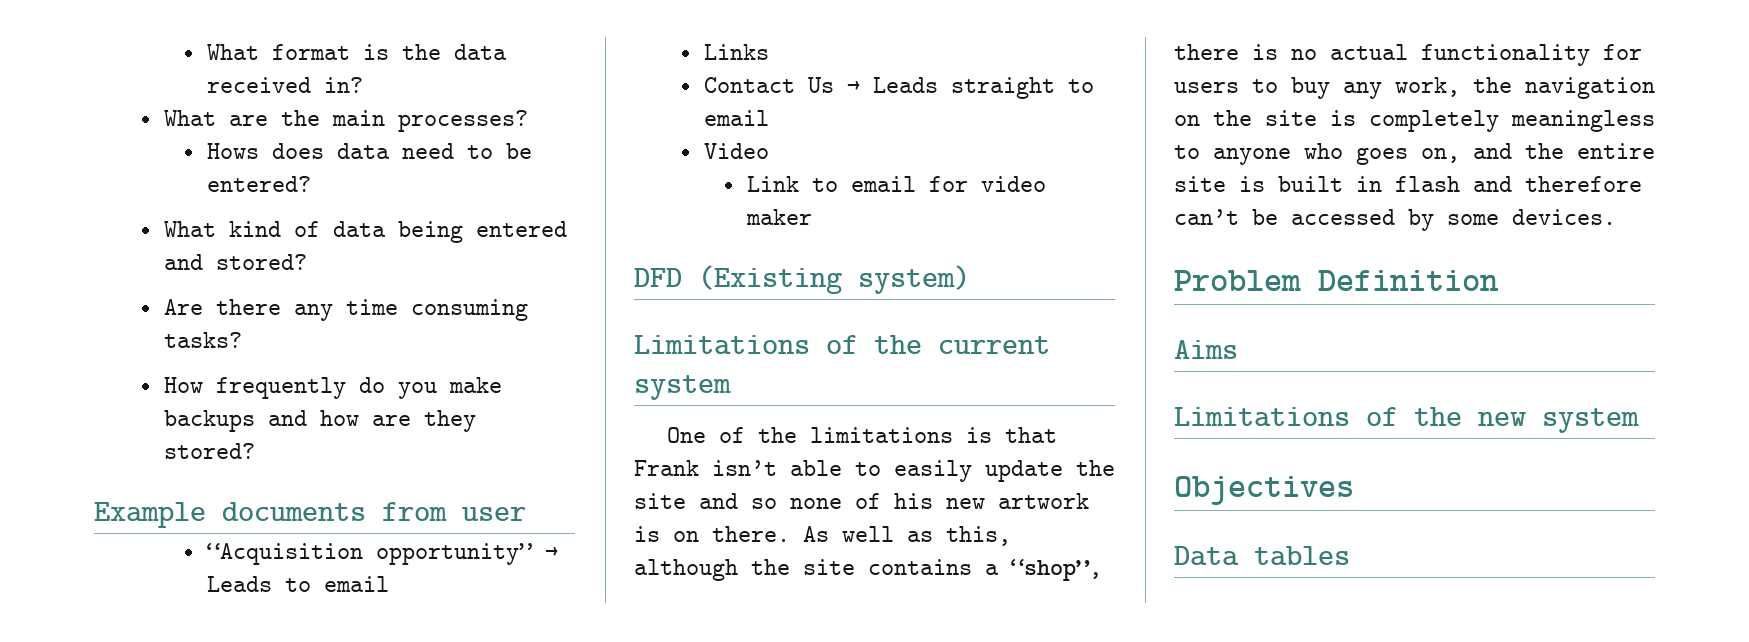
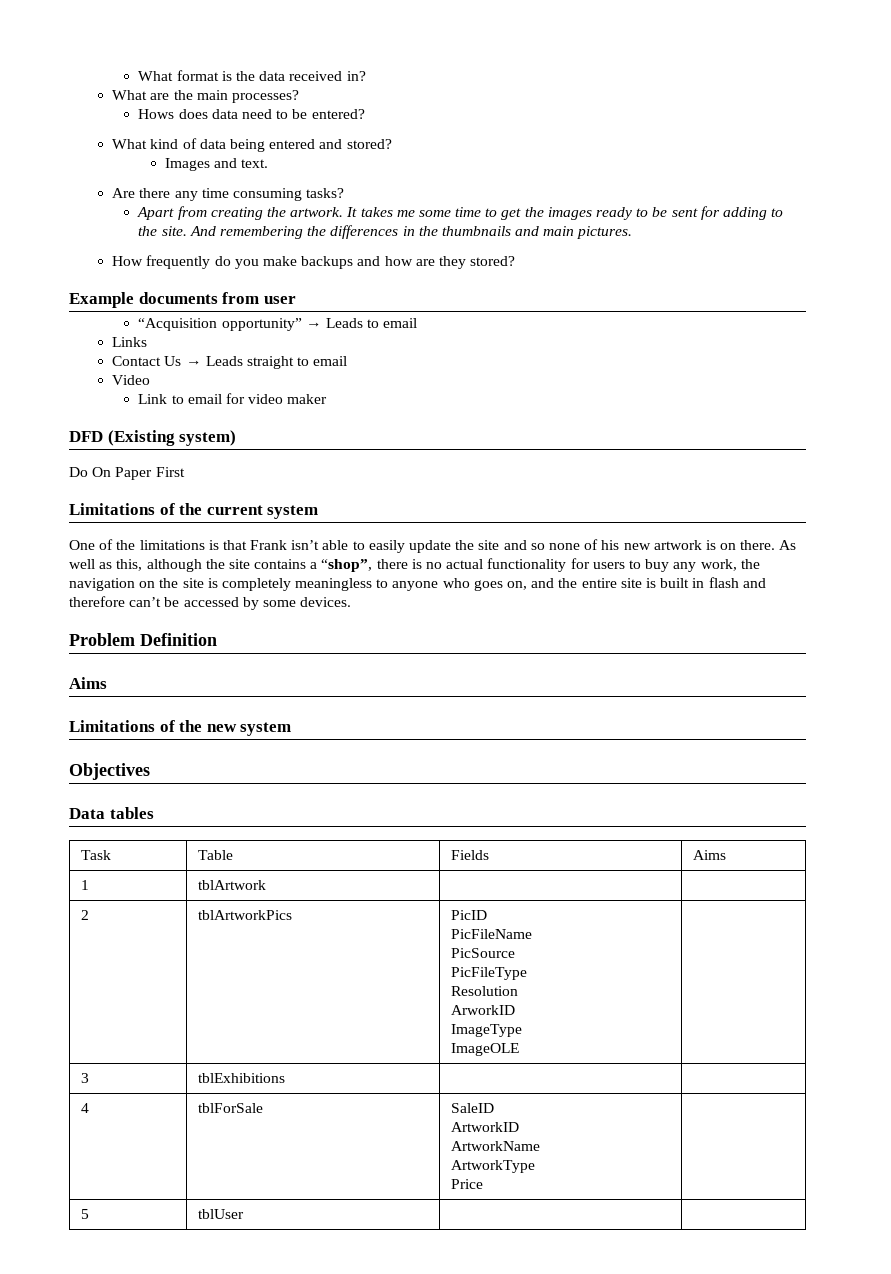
+ Images and text.
+ Apart from creating the artwork. It takes me some time to get the images ready to be sent for adding to the site. And remembering the differences in the thumbnails and main pictures.
+ Do On Paper First
+ Task | Table | Fields | Aims
+ 1 | tblArtwork | |
+ 2 | tblArtworkPics | PicID
+ PicFileName
+ PicSource
+ PicFileType
+ Resolution
+ ArworkID
+ ImageType
+ ImageOLE |
+ 3 | tblExhibitions | |
+ 4 | tblForSale | SaleID
+ ArtworkID
+ ArtworkName
+ ArtworkType
+ Price |
+ 5 | tblUser | |

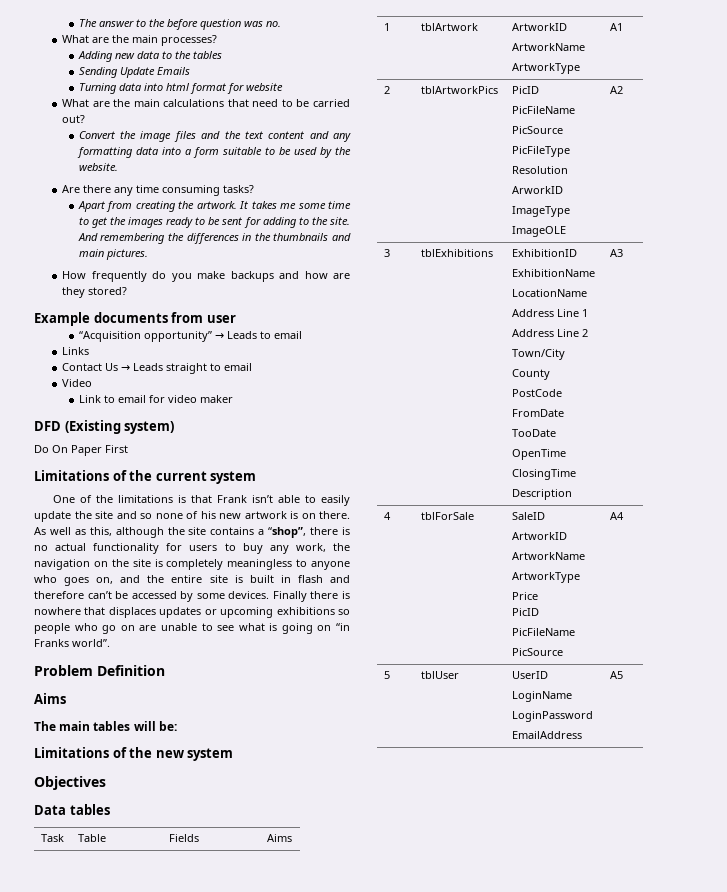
- What format is the data received in?
+ The answer to the before question was no.
- Hows does data need to be entered?
- What kind of data being entered and stored?
- Images and text.
+ Adding new data to the tables
+ Sending Update Emails
+ Turning data into html format for website
+ What are the main calculations that need to be carried out?
+ Convert the image files and the text content and any formatting data into a form suitable to be used by the website.
- As well as this, although the site contains a “shop”, there is no actual functionality for users to buy any work, the navigation on the site is completely meaningless to anyone who goes on, and the entire site is built in flash and therefore can’t be accessed by some devices.
+ As well as this, although the site contains a “shop”, there is no actual functionality for users to buy any work, the navigation on the site is completely meaningless to anyone who goes on, and the entire site is built in flash and therefore can’t be accessed by some devices. Finally there is nowhere that displaces updates or upcoming exhibitions so people who go on are unable to see what is going on “in Franks world”.
  Problem Definition
  Aims
+ The main tables will be:
- 1 | tblArtwork | |
+ 1 | tblArtwork | ArtworkID
+ ArtworkName
+ ArtworkType | A1
  2 | tblArtworkPics | PicID
  PicFileName
  PicSource
  PicFileType
  Resolution
  ArworkID
  ImageType
- ImageOLE |
+ ImageOLE | A2
- 3 | tblExhibitions | |
+ 3 | tblExhibitions | ExhibitionID
+ ExhibitionName
+ LocationName
+ Address Line 1
+ Address Line 2
+ Town/City
+ County
+ PostCode
+ FromDate
+ TooDate
+ OpenTime
+ ClosingTime
+ Description | A3
  4 | tblForSale | SaleID
  ArtworkID
  ArtworkName
  ArtworkType
- Price |
- 5 | tblUser | |
+ Price
+ PicID
+ PicFileName
+ PicSource | A4
+ 5 | tblUser | UserID
+ LoginName
+ LoginPassword
+ EmailAddress | A5

